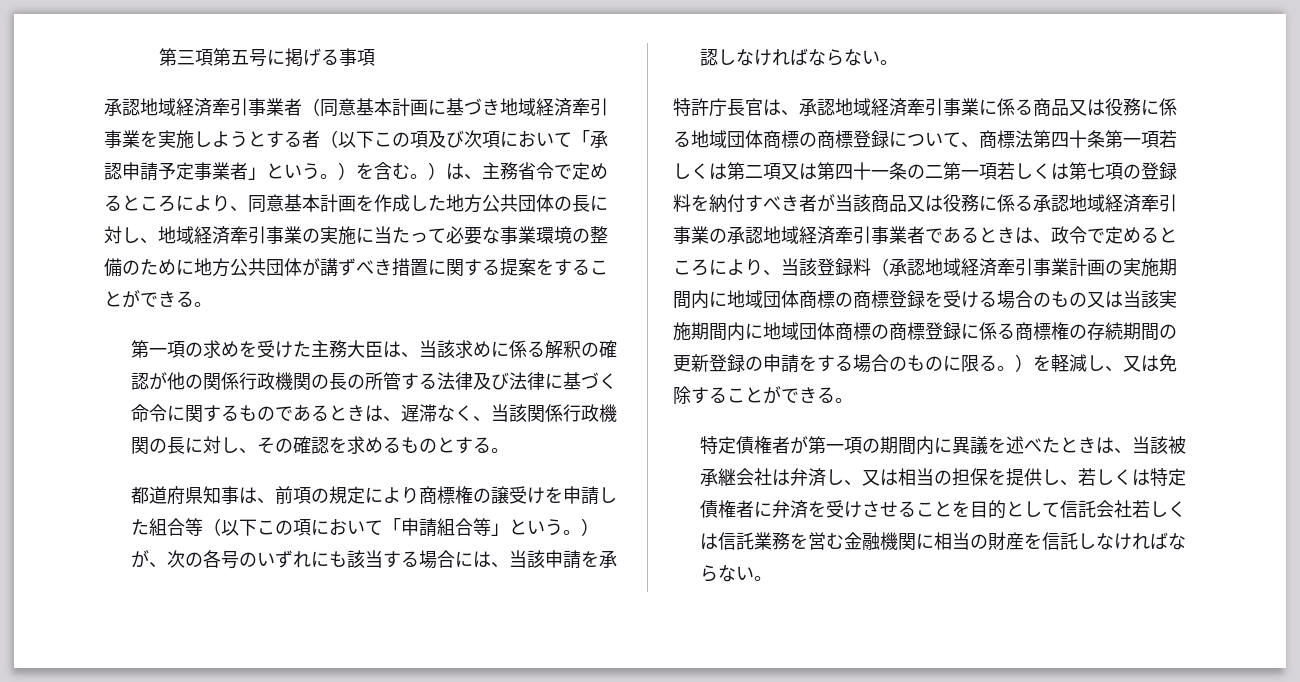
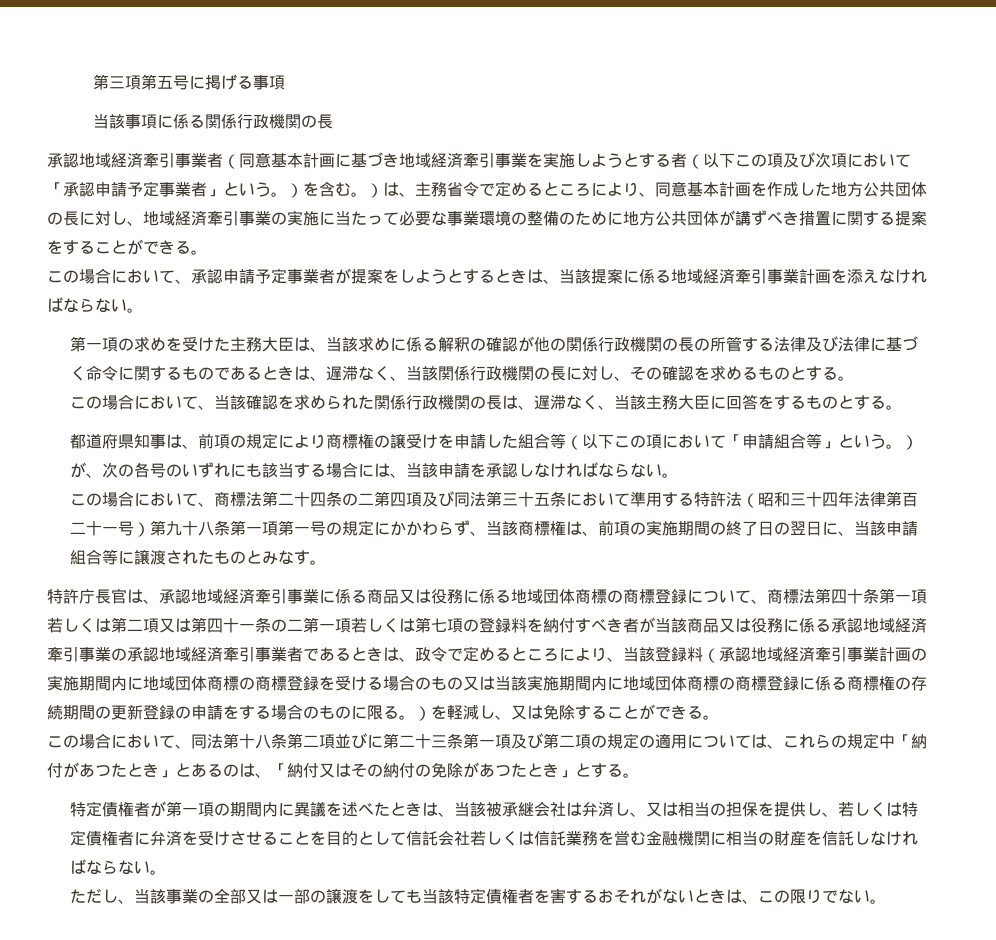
+ 当該事項に係る関係行政機関の長
+ この場合において、承認申請予定事業者が提案をしようとするときは、当該提案に係る地域経済牽引事業計画を添えなければならない。
+ この場合において、当該確認を求められた関係行政機関の長は、遅滞なく、当該主務大臣に回答をするものとする。
+ この場合において、商標法第二十四条の二第四項及び同法第三十五条において準用する特許法（昭和三十四年法律第百二十一号）第九十八条第一項第一号の規定にかかわらず、当該商標権は、前項の実施期間の終了日の翌日に、当該申請組合等に譲渡されたものとみなす。
+ この場合において、同法第十八条第二項並びに第二十三条第一項及び第二項の規定の適用については、これらの規定中「納付があつたとき」とあるのは、「納付又はその納付の免除があつたとき」とする。
+ ただし、当該事業の全部又は一部の譲渡をしても当該特定債権者を害するおそれがないときは、この限りでない。

